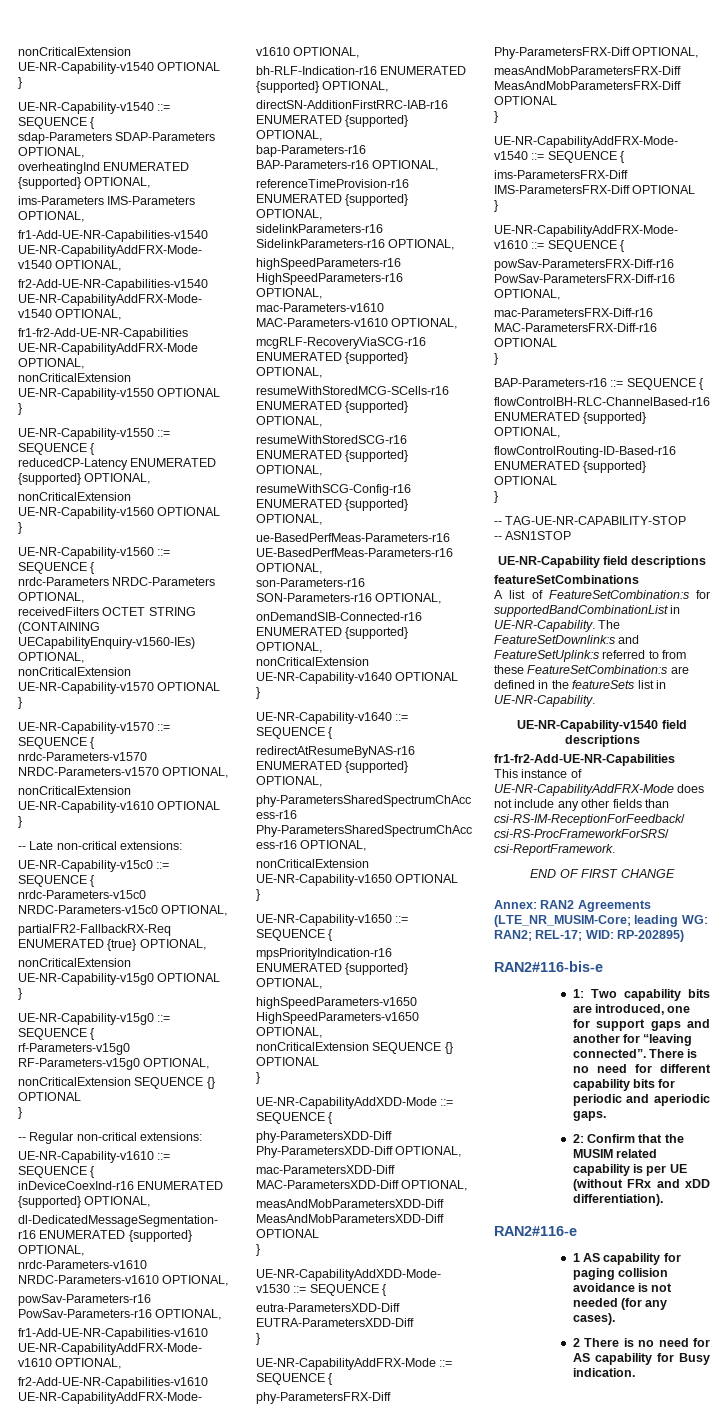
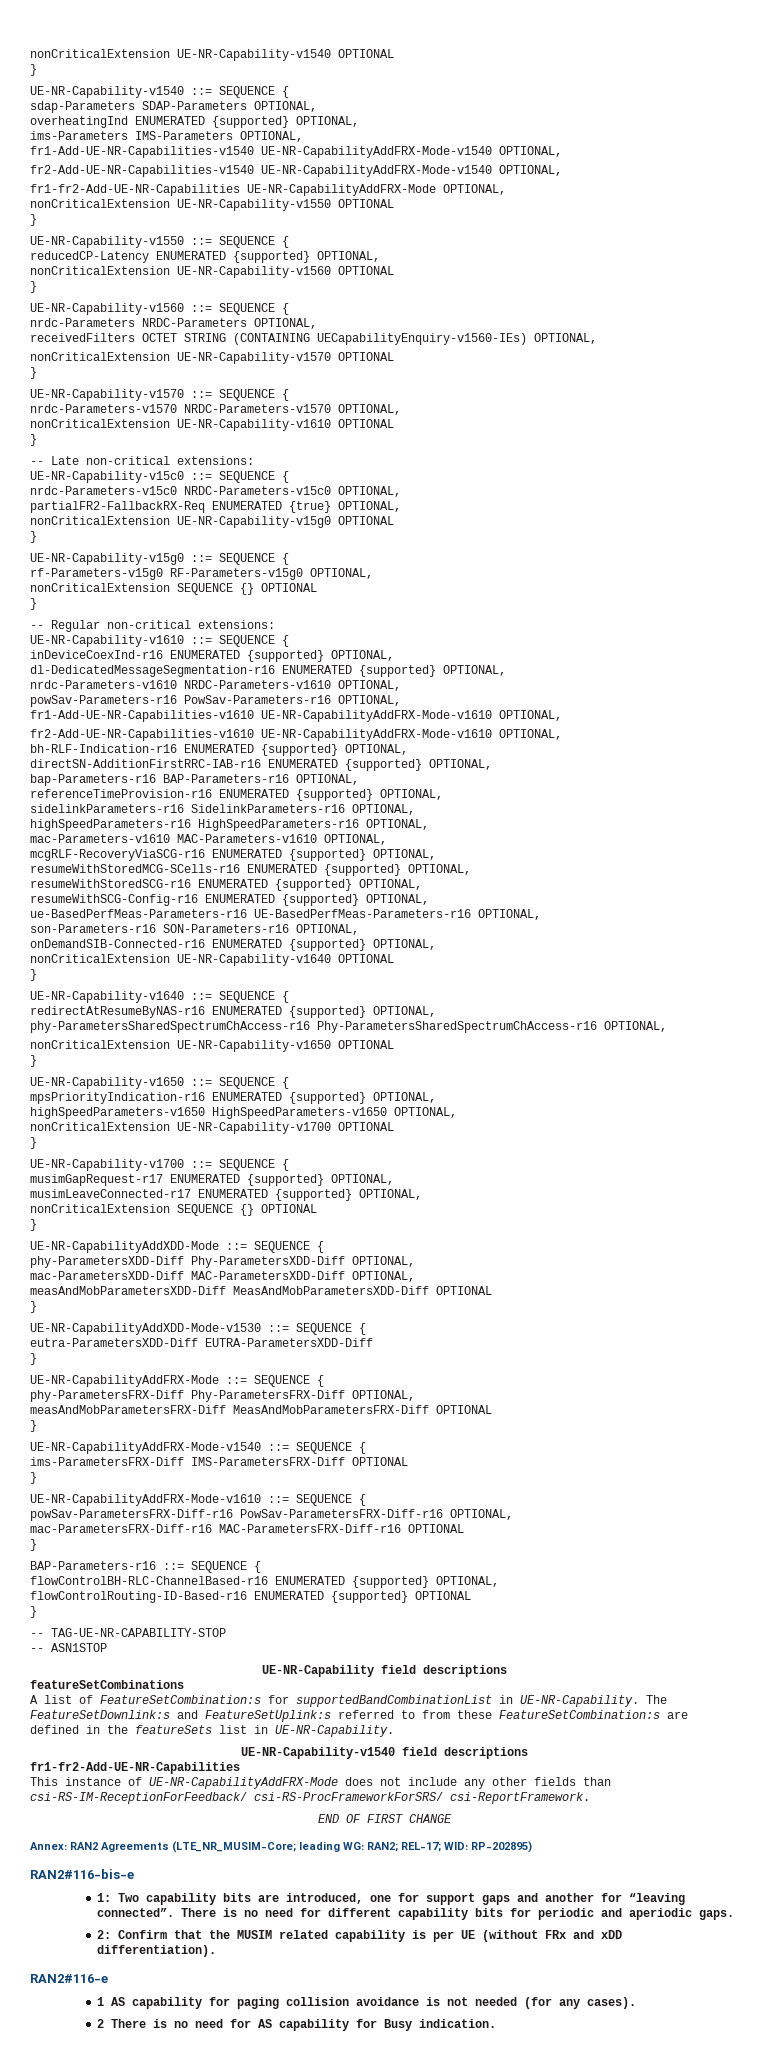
+ nonCriticalExtension UE-NR-Capability-v1700 OPTIONAL
+ }
+ UE-NR-Capability-v1700 ::= SEQUENCE {
+ musimGapRequest-r17 ENUMERATED {supported} OPTIONAL,
+ musimLeaveConnected-r17 ENUMERATED {supported} OPTIONAL,

